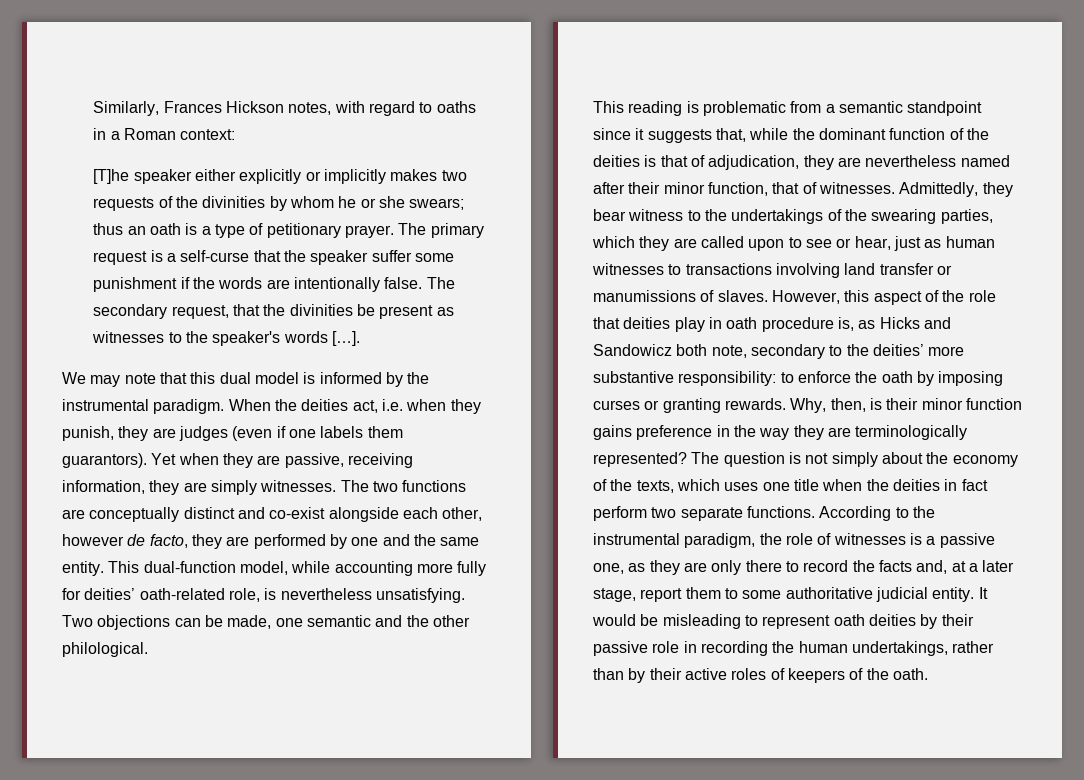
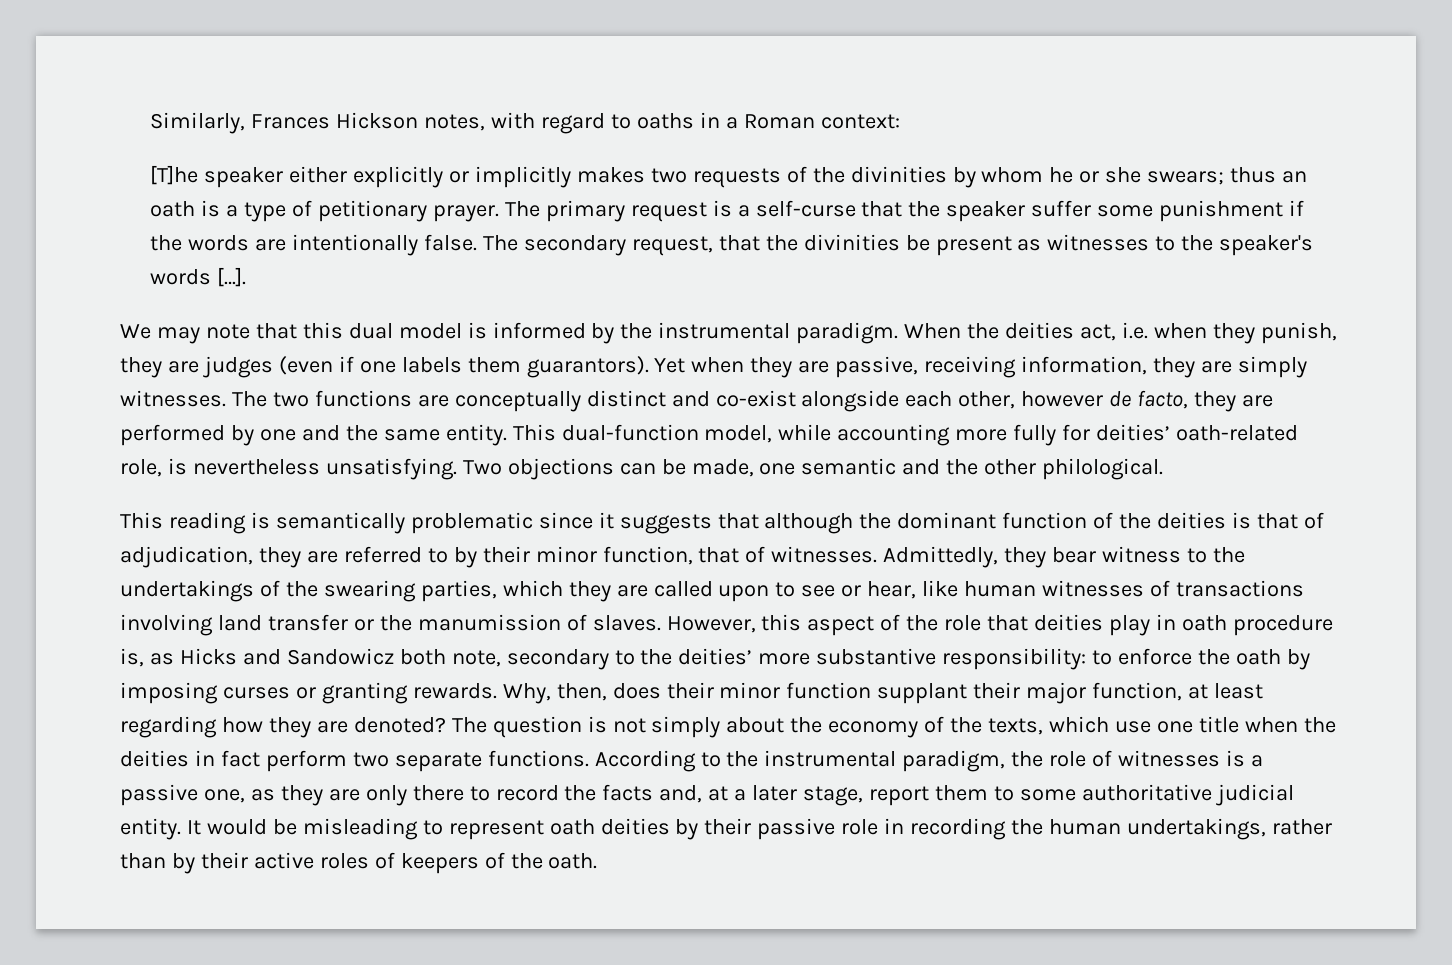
- This reading is problematic from a semantic standpoint since it suggests that, while the dominant function of the deities is that of adjudication, they are nevertheless named after their minor function, that of witnesses.
+ This reading is semantically problematic since it suggests that although the dominant function of the deities is that of adjudication, they are referred to by their minor function, that of witnesses.
- Admittedly, they bear witness to the undertakings of the swearing parties, which they are called upon to see or hear, just as human witnesses to transactions involving land transfer or manumissions of slaves.
+ Admittedly, they bear witness to the undertakings of the swearing parties, which they are called upon to see or hear, like human witnesses of transactions involving land transfer or the manumission of slaves.
- Why, then, is their minor function gains preference in the way they are terminologically represented?
+ Why, then, does their minor function supplant their major function, at least regarding how they are denoted?
- The question is not simply about the economy of the texts, which uses one title when the deities in fact perform two separate functions.
+ The question is not simply about the economy of the texts, which use one title when the deities in fact perform two separate functions.

